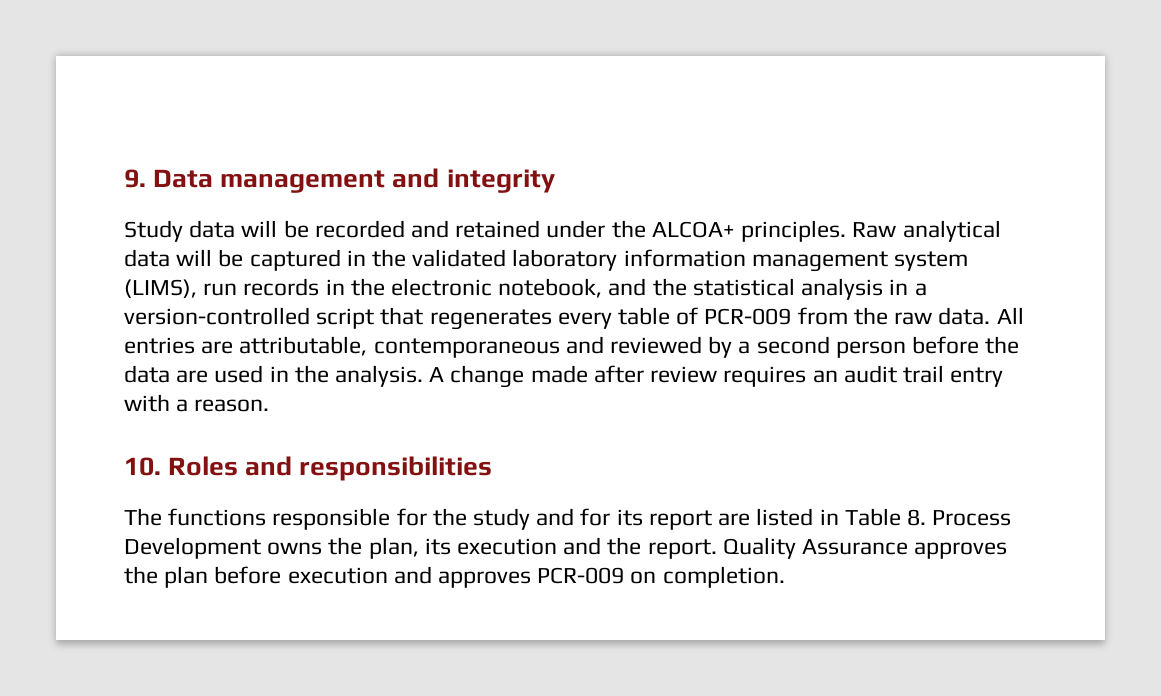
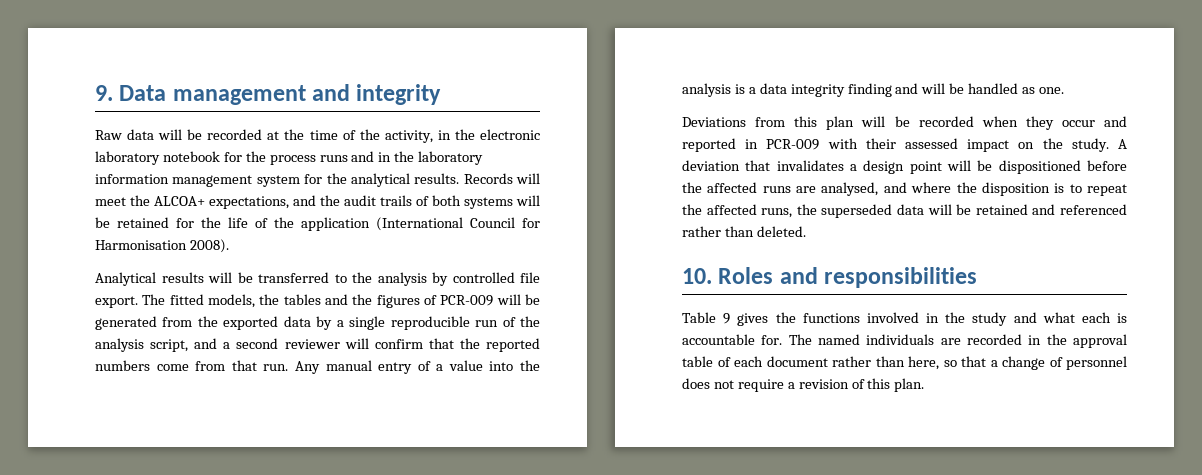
- Study data will be recorded and retained under the ALCOA+ principles. Raw analytical data will be captured in the validated laboratory information management system (LIMS), run records in the electronic notebook, and the statistical analysis in a version-controlled script that regenerates every table of PCR-009 from the raw data. All entries are attributable, contemporaneous and reviewed by a second person before the data are used in the analysis. A change made after review requires an audit trail entry with a reason.
+ Raw data will be recorded at the time of the activity, in the electronic laboratory notebook for the process runs and in the laboratory information management system for the analytical results. Records will meet the ALCOA+ expectations, and the audit trails of both systems will be retained for the life of the application (International Council for Harmonisation 2008).
+ Analytical results will be transferred to the analysis by controlled file export. The fitted models, the tables and the figures of PCR-009 will be generated from the exported data by a single reproducible run of the analysis script, and a second reviewer will confirm that the reported numbers come from that run. Any manual entry of a value into the analysis is a data integrity finding and will be handled as one.
+ Deviations from this plan will be recorded when they occur and reported in PCR-009 with their assessed impact on the study. A deviation that invalidates a design point will be dispositioned before the affected runs are analysed, and where the disposition is to repeat the affected runs, the superseded data will be retained and referenced rather than deleted.
  10. Roles and responsibilities
- The functions responsible for the study and for its report are listed in Table 8. Process Development owns the plan, its execution and the report. Quality Assurance approves the plan before execution and approves PCR-009 on completion.
+ Table 9 gives the functions involved in the study and what each is accountable for. The named individuals are recorded in the approval table of each document rather than here, so that a change of personnel does not require a revision of this plan.

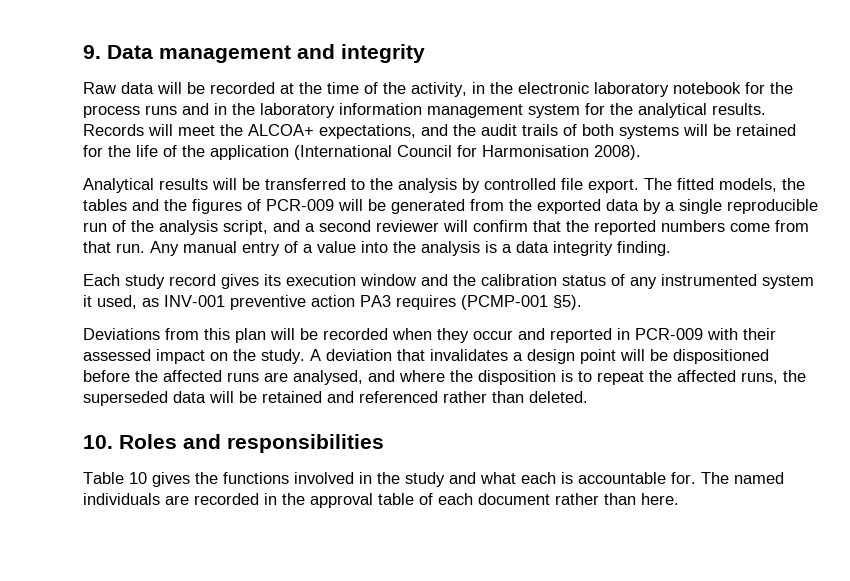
- Any manual entry of a value into the analysis is a data integrity finding and will be handled as one.
+ Any manual entry of a value into the analysis is a data integrity finding.
+ Each study record gives its execution window and the calibration status of any instrumented system it used, as INV-001 preventive action PA3 requires (PCMP-001 §5).
- Table 9 gives the functions involved in the study and what each is accountable for.
+ Table 10 gives the functions involved in the study and what each is accountable for.
- The named individuals are recorded in the approval table of each document rather than here, so that a change of personnel does not require a revision of this plan.
+ The named individuals are recorded in the approval table of each document rather than here.

